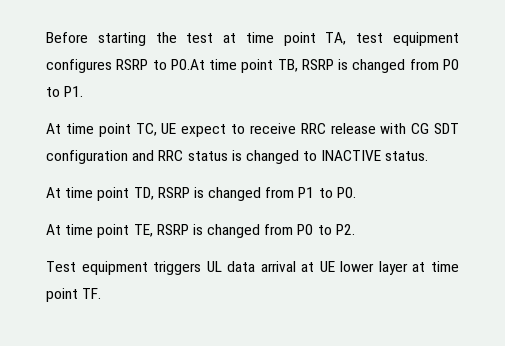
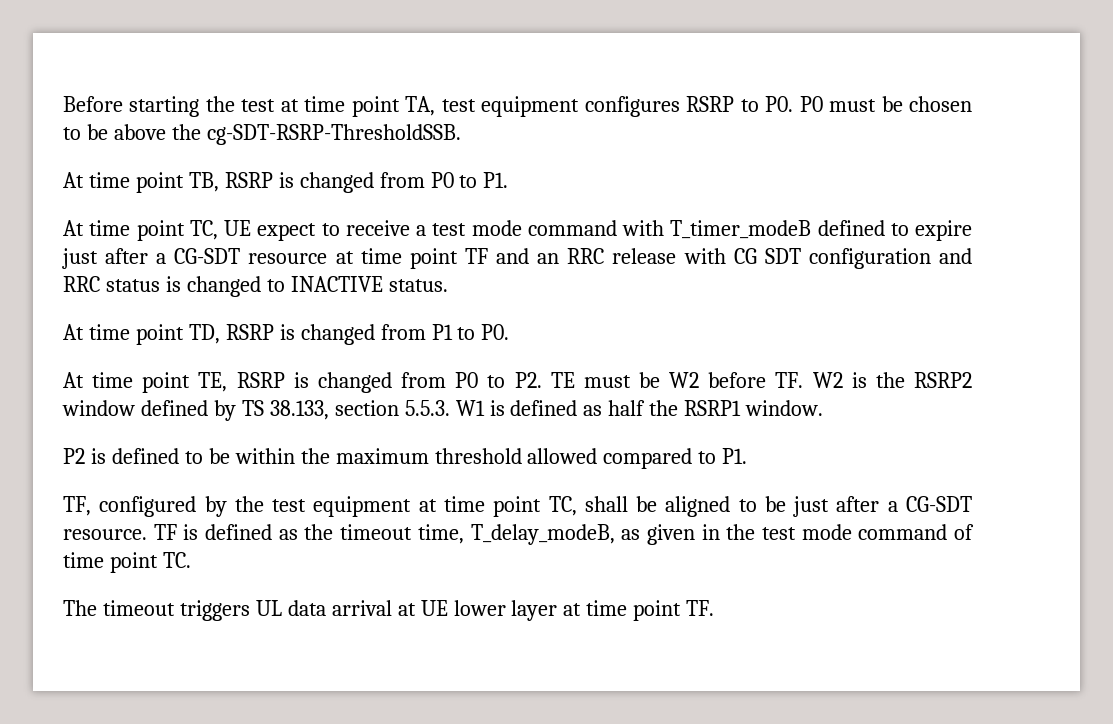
- Before starting the test at time point TA, test equipment configures RSRP to P0.At time point TB, RSRP is changed from P0 to P1.
+ Before starting the test at time point TA, test equipment configures RSRP to P0. P0 must be chosen to be above the cg-SDT-RSRP-ThresholdSSB.
+ At time point TB, RSRP is changed from P0 to P1.
- At time point TC, UE expect to receive RRC release with CG SDT configuration and RRC status is changed to INACTIVE status.
+ At time point TC, UE expect to receive a test mode command with T_timer_modeB defined to expire just after a CG-SDT resource at time point TF and an RRC release with CG SDT configuration and RRC status is changed to INACTIVE status.
- At time point TE, RSRP is changed from P0 to P2.
- Test equipment triggers UL data arrival at UE lower layer at time point TF.
+ At time point TE, RSRP is changed from P0 to P2. TE must be W2 before TF. W2 is the RSRP2 window defined by TS 38.133, section 5.5.3. W1 is defined as half the RSRP1 window.
+ P2 is defined to be within the maximum threshold allowed compared to P1.
+ TF, configured by the test equipment at time point TC, shall be aligned to be just after a CG-SDT resource. TF is defined as the timeout time, T_delay_modeB, as given in the test mode command of time point TC.
+ The timeout triggers UL data arrival at UE lower layer at time point TF.

